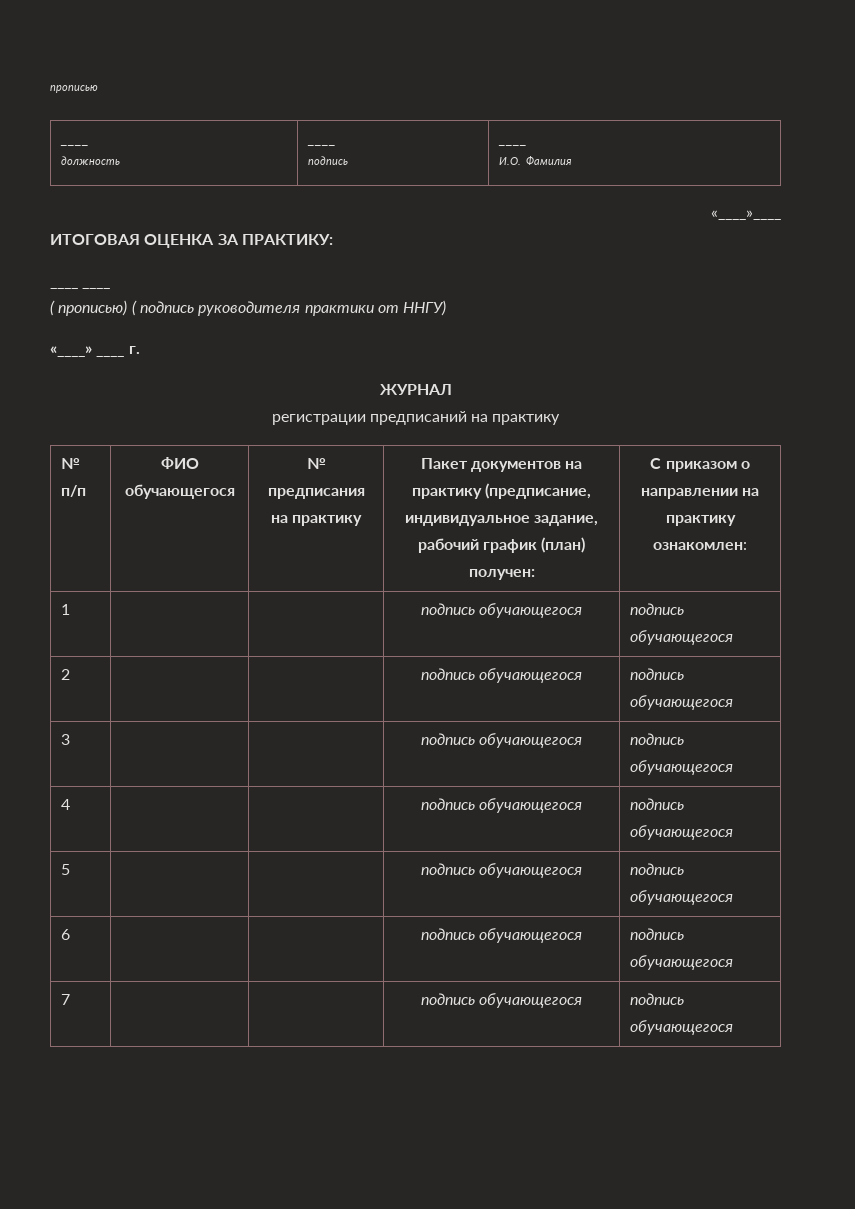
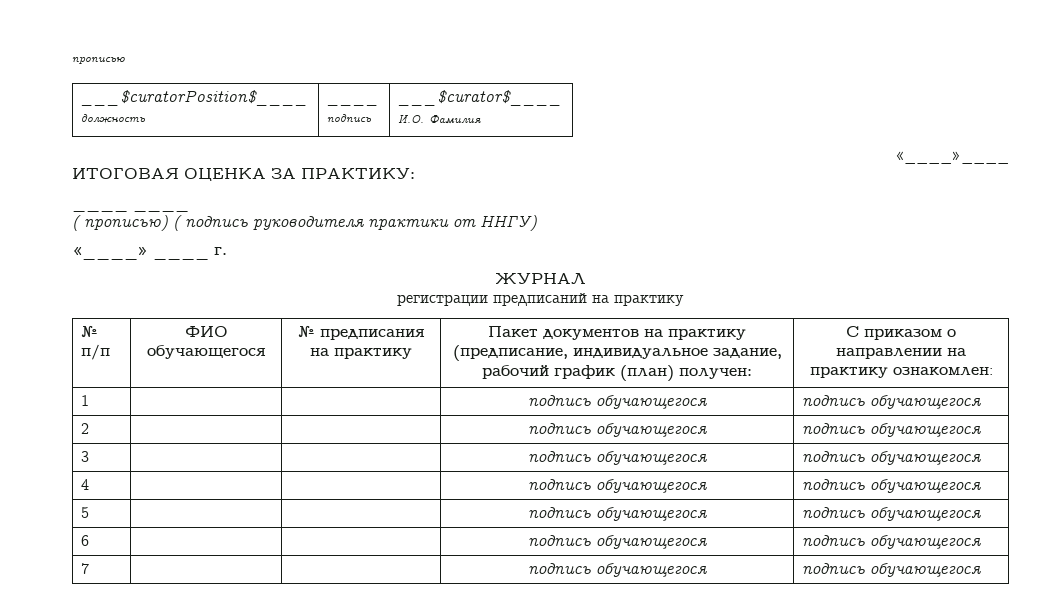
  прописью
- ____
+ ___$curatorPosition$____
  должность | ____
- подпись | ____
+ подпись | ___$curator$____

